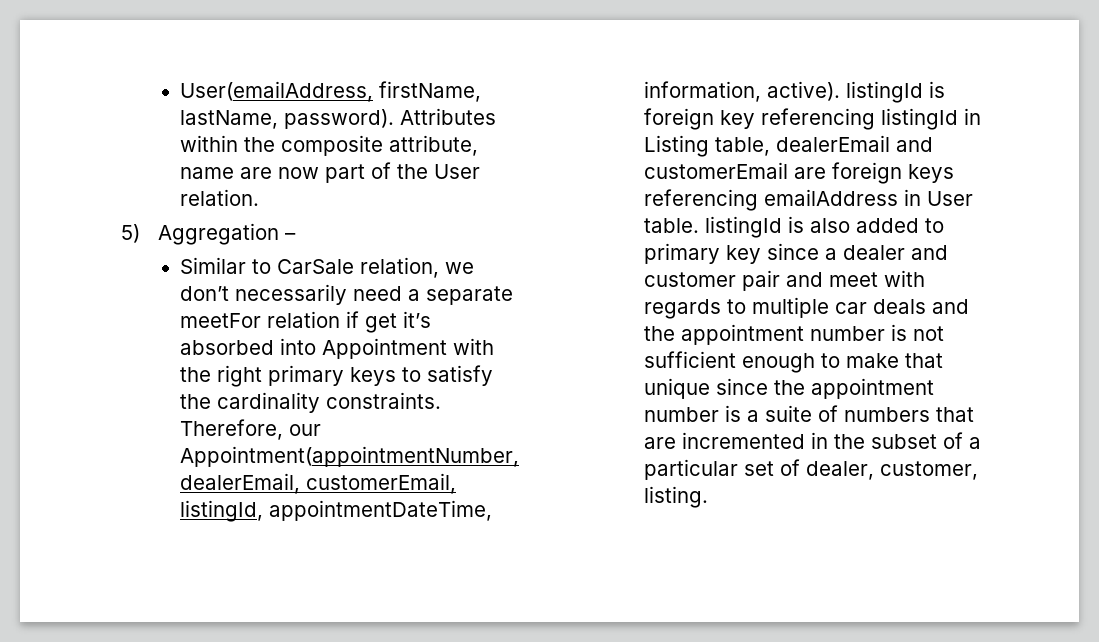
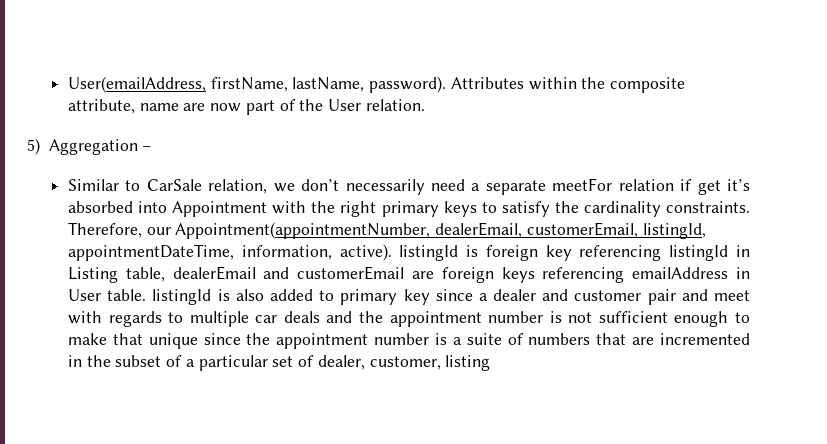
- Therefore, our Appointment(appointmentNumber, dealerEmail, customerEmail, listingId, appointmentDateTime, information, active). listingId is foreign key referencing listingId in Listing table, dealerEmail and customerEmail are foreign keys referencing emailAddress in User table. listingId is also added to primary key since a dealer and customer pair and meet with regards to multiple car deals and the appointment number is not sufficient enough to make that unique since the appointment number is a suite of numbers that are incremented in the subset of a particular set of dealer, customer, listing.
+ Therefore, our Appointment(appointmentNumber, dealerEmail, customerEmail, listingId, appointmentDateTime, information, active). listingId is foreign key referencing listingId in Listing table, dealerEmail and customerEmail are foreign keys referencing emailAddress in User table. listingId is also added to primary key since a dealer and customer pair and meet with regards to multiple car deals and the appointment number is not sufficient enough to make that unique since the appointment number is a suite of numbers that are incremented in the subset of a particular set of dealer, customer, listing

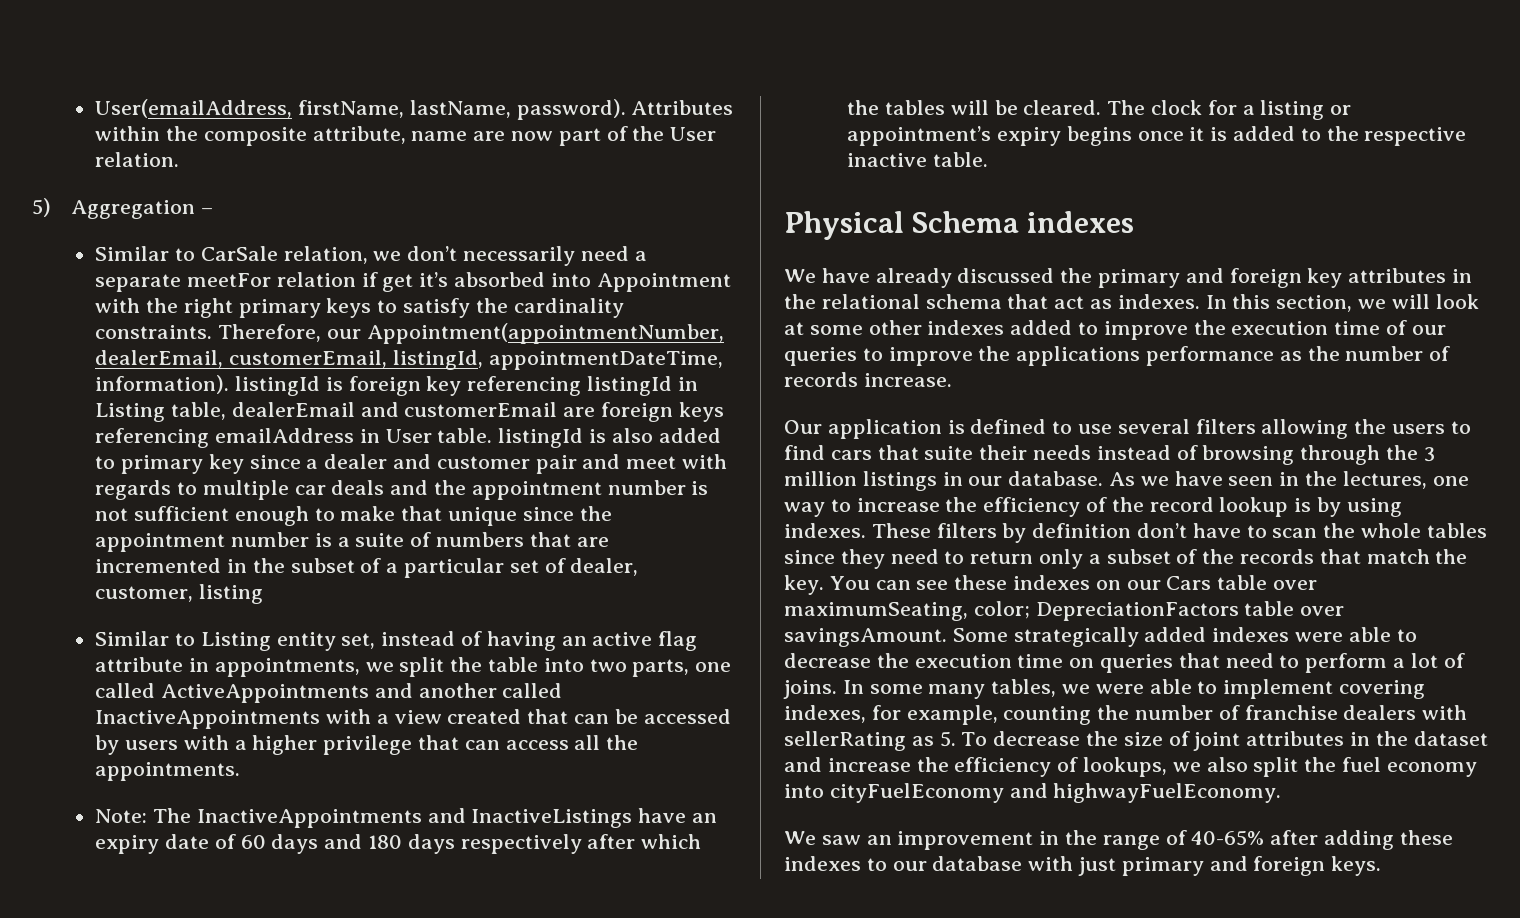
- Therefore, our Appointment(appointmentNumber, dealerEmail, customerEmail, listingId, appointmentDateTime, information, active). listingId is foreign key referencing listingId in Listing table, dealerEmail and customerEmail are foreign keys referencing emailAddress in User table. listingId is also added to primary key since a dealer and customer pair and meet with regards to multiple car deals and the appointment number is not sufficient enough to make that unique since the appointment number is a suite of numbers that are incremented in the subset of a particular set of dealer, customer, listing
+ Therefore, our Appointment(appointmentNumber, dealerEmail, customerEmail, listingId, appointmentDateTime, information). listingId is foreign key referencing listingId in Listing table, dealerEmail and customerEmail are foreign keys referencing emailAddress in User table. listingId is also added to primary key since a dealer and customer pair and meet with regards to multiple car deals and the appointment number is not sufficient enough to make that unique since the appointment number is a suite of numbers that are incremented in the subset of a particular set of dealer, customer, listing
+ Similar to Listing entity set, instead of having an active flag attribute in appointments, we split the table into two parts, one called ActiveAppointments and another called InactiveAppointments with a view created that can be accessed by users with a higher privilege that can access all the appointments.
+ Note: The InactiveAppointments and InactiveListings have an expiry date of 60 days and 180 days respectively after which the tables will be cleared. The clock for a listing or appointment’s expiry begins once it is added to the respective inactive table.
+ Physical Schema indexes
+ We have already discussed the primary and foreign key attributes in the relational schema that act as indexes. In this section, we will look at some other indexes added to improve the execution time of our queries to improve the applications performance as the number of records increase.
+ Our application is defined to use several filters allowing the users to find cars that suite their needs instead of browsing through the 3 million listings in our database. As we have seen in the lectures, one way to increase the efficiency of the record lookup is by using indexes. These filters by definition don’t have to scan the whole tables since they need to return only a subset of the records that match the key. You can see these indexes on our Cars table over maximumSeating, color; DepreciationFactors table over savingsAmount. Some strategically added indexes were able to decrease the execution time on queries that need to perform a lot of joins. In some many tables, we were able to implement covering indexes, for example, counting the number of franchise dealers with sellerRating as 5. To decrease the size of joint attributes in the dataset and increase the efficiency of lookups, we also split the fuel economy into cityFuelEconomy and highwayFuelEconomy.
+ We saw an improvement in the range of 40-65% after adding these indexes to our database with just primary and foreign keys.

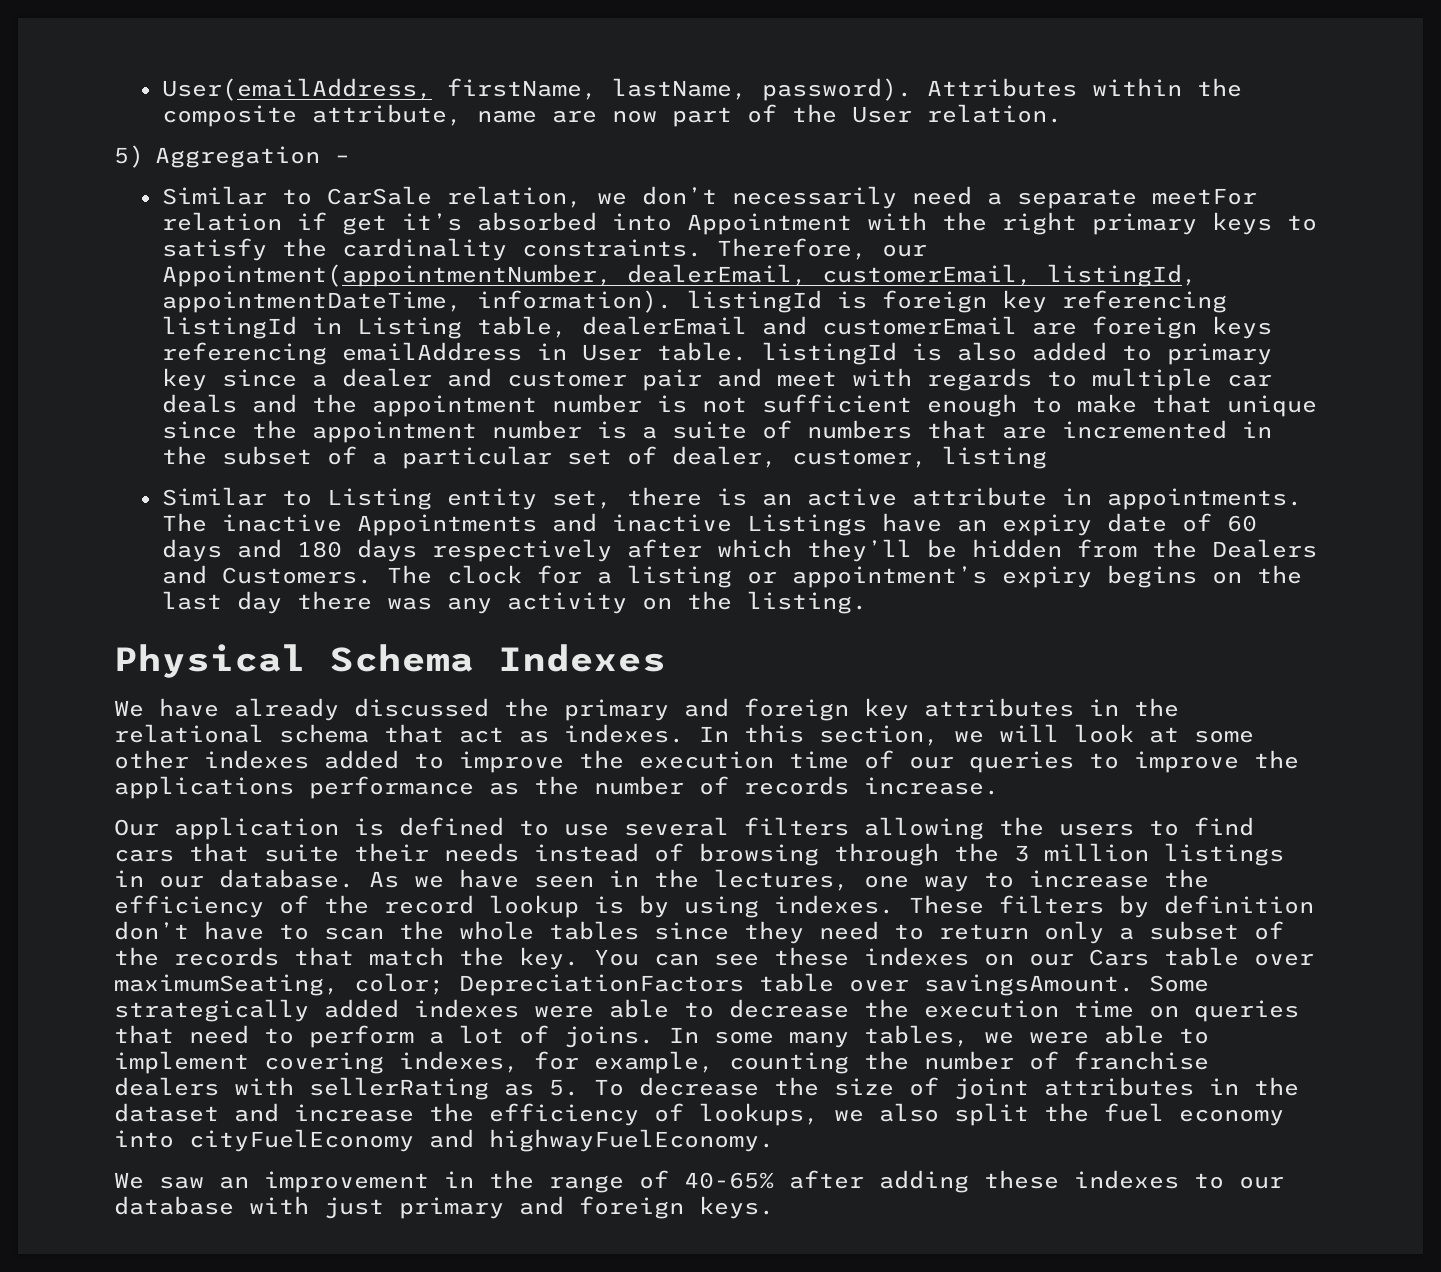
- Similar to Listing entity set, instead of having an active flag attribute in appointments, we split the table into two parts, one called ActiveAppointments and another called InactiveAppointments with a view created that can be accessed by users with a higher privilege that can access all the appointments.
- Note: The InactiveAppointments and InactiveListings have an expiry date of 60 days and 180 days respectively after which the tables will be cleared.
+ Similar to Listing entity set, there is an active attribute in appointments. The inactive Appointments and inactive Listings have an expiry date of 60 days and 180 days respectively after which they’ll be hidden from the Dealers and Customers.
- The clock for a listing or appointment’s expiry begins once it is added to the respective inactive table.
+ The clock for a listing or appointment’s expiry begins on the last day there was any activity on the listing.
- Physical Schema indexes
+ Physical Schema Indexes

